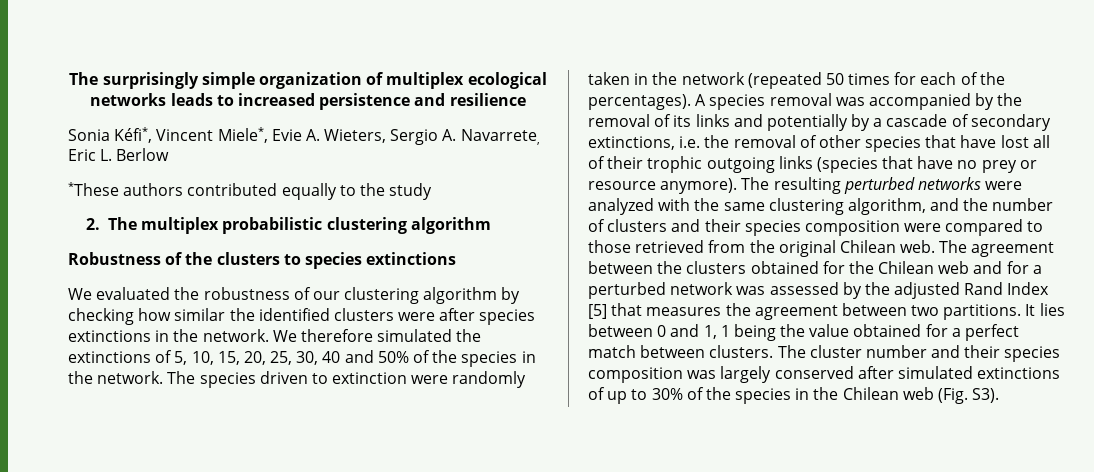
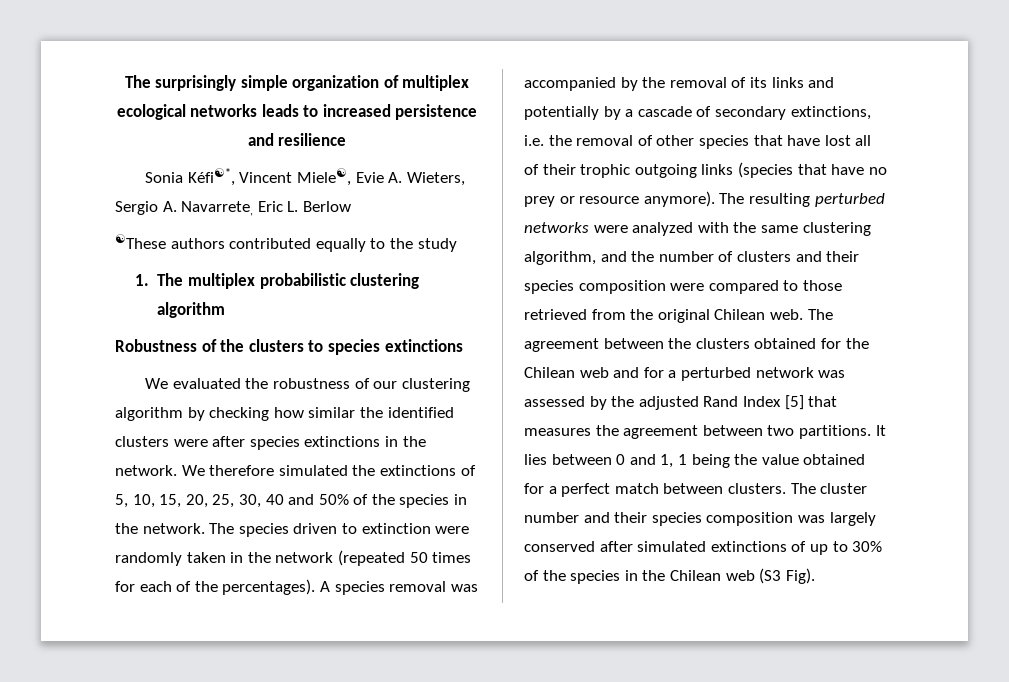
- Sonia Kéfi*, Vincent Miele*, Evie A. Wieters, Sergio A. Navarrete, Eric L. Berlow
+ Sonia Kéfi☯*, Vincent Miele☯, Evie A. Wieters, Sergio A. Navarrete, Eric L. Berlow
- *These authors contributed equally to the study
+ ☯These authors contributed equally to the study
- 2. The multiplex probabilistic clustering algorithm
+ 1. The multiplex probabilistic clustering algorithm
- The cluster number and their species composition was largely conserved after simulated extinctions of up to 30% of the species in the Chilean web (Fig. S3).
+ The cluster number and their species composition was largely conserved after simulated extinctions of up to 30% of the species in the Chilean web (S3 Fig).

